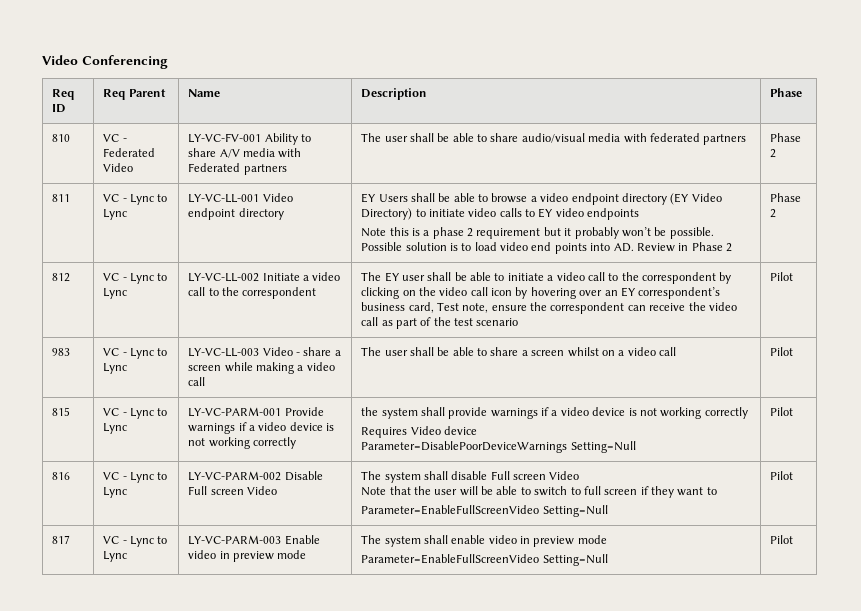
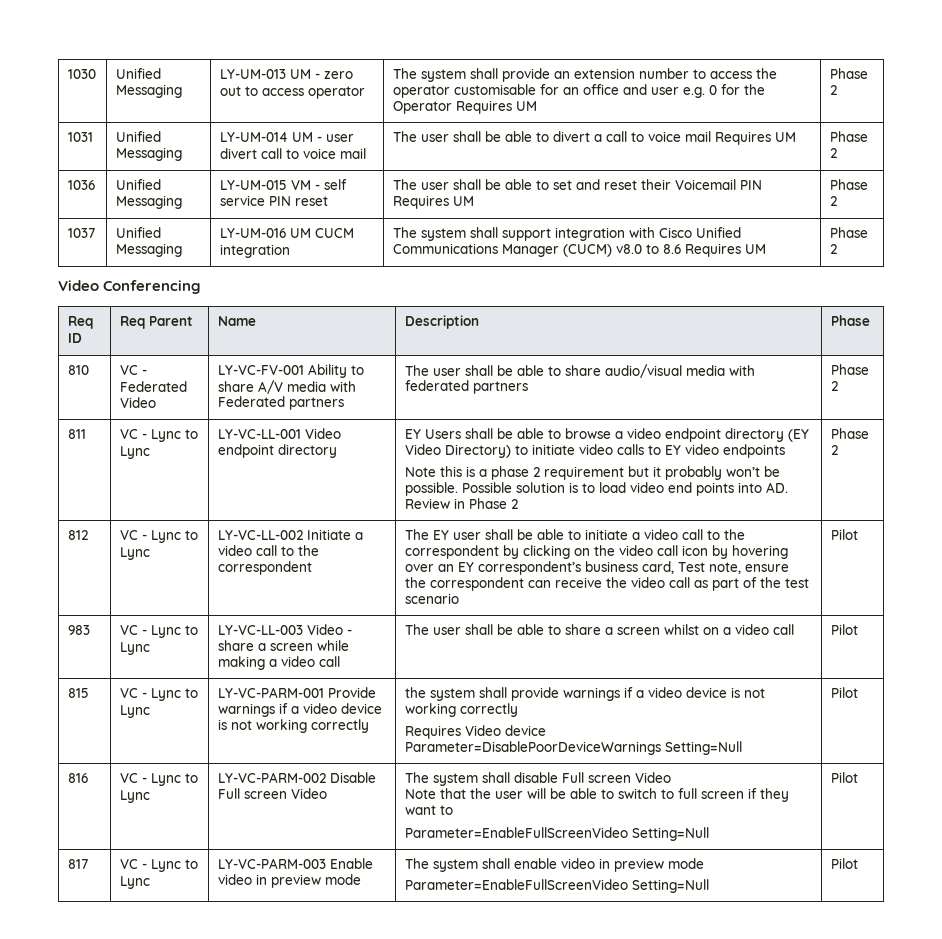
+ 1030 | Unified Messaging | LY-UM-013 UM - zero out to access operator | The system shall provide an extension number to access the operator customisable for an office and user e.g. 0 for the Operator Requires UM | Phase 2
+ 1031 | Unified Messaging | LY-UM-014 UM - user divert call to voice mail | The user shall be able to divert a call to voice mail Requires UM | Phase 2
+ 1036 | Unified Messaging | LY-UM-015 VM - self service PIN reset | The user shall be able to set and reset their Voicemail PIN Requires UM | Phase 2
+ 1037 | Unified Messaging | LY-UM-016 UM CUCM integration | The system shall support integration with Cisco Unified Communications Manager (CUCM) v8.0 to 8.6 Requires UM | Phase 2

